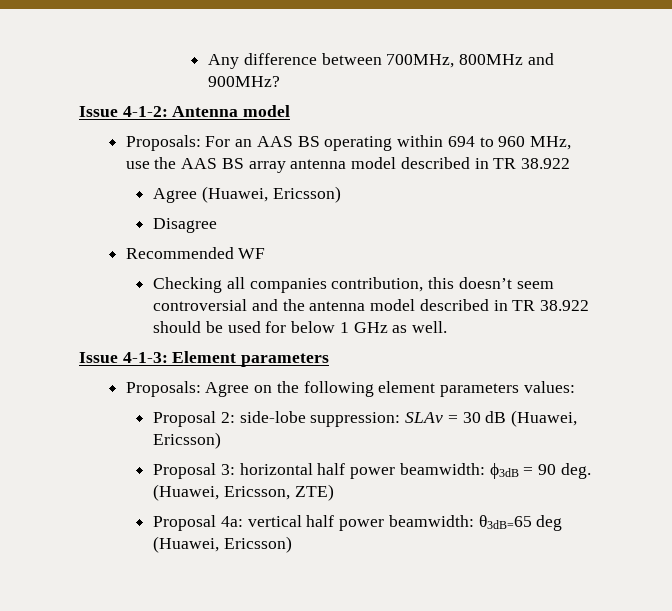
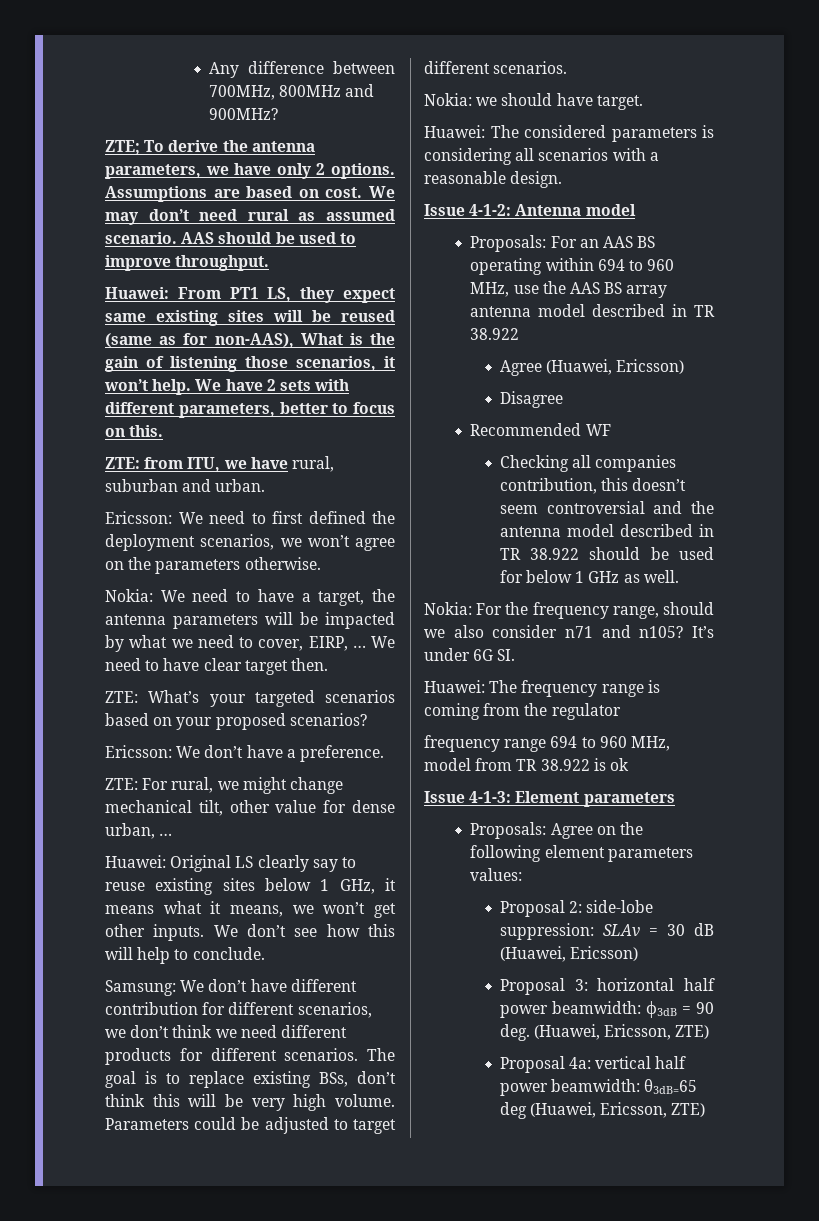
+ ZTE; To derive the antenna parameters, we have only 2 options. Assumptions are based on cost. We may don’t need rural as assumed scenario. AAS should be used to improve throughput.
+ Huawei: From PT1 LS, they expect same existing sites will be reused (same as for non-AAS), What is the gain of listening those scenarios, it won’t help. We have 2 sets with different parameters, better to focus on this.
+ ZTE: from ITU, we have rural, suburban and urban.
+ Ericsson: We need to first defined the deployment scenarios, we won’t agree on the parameters otherwise.
+ Nokia: We need to have a target, the antenna parameters will be impacted by what we need to cover, EIRP, … We need to have clear target then.
+ ZTE: What’s your targeted scenarios based on your proposed scenarios?
+ Ericsson: We don’t have a preference.
+ ZTE: For rural, we might change mechanical tilt, other value for dense urban, …
+ Huawei: Original LS clearly say to reuse existing sites below 1 GHz, it means what it means, we won’t get other inputs. We don’t see how this will help to conclude.
+ Samsung: We don’t have different contribution for different scenarios, we don’t think we need different products for different scenarios. The goal is to replace existing BSs, don’t think this will be very high volume. Parameters could be adjusted to target different scenarios.
+ Nokia: we should have target.
+ Huawei: The considered parameters is considering all scenarios with a reasonable design.
+ Nokia: For the frequency range, should we also consider n71 and n105? It’s under 6G SI.
+ Huawei: The frequency range is coming from the regulator
+ frequency range 694 to 960 MHz, model from TR 38.922 is ok
- Proposal 4a: vertical half power beamwidth: θ3dB=65 deg (Huawei, Ericsson)
+ Proposal 4a: vertical half power beamwidth: θ3dB=65 deg (Huawei, Ericsson, ZTE)

